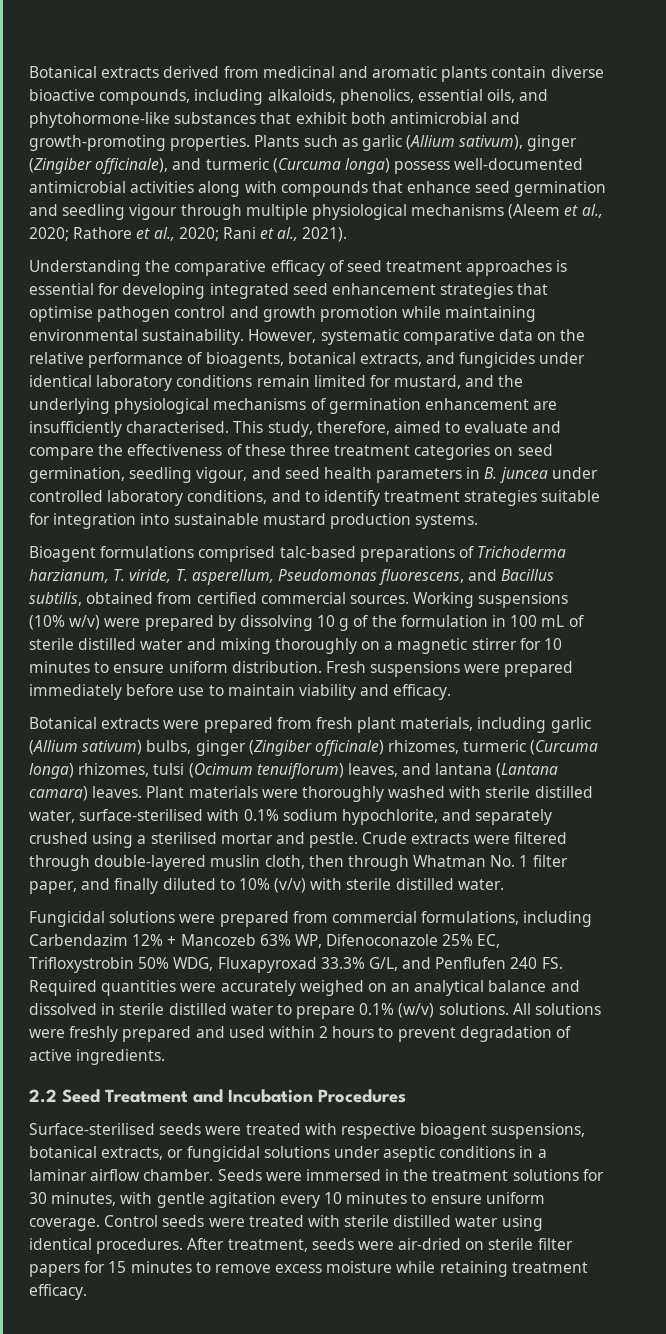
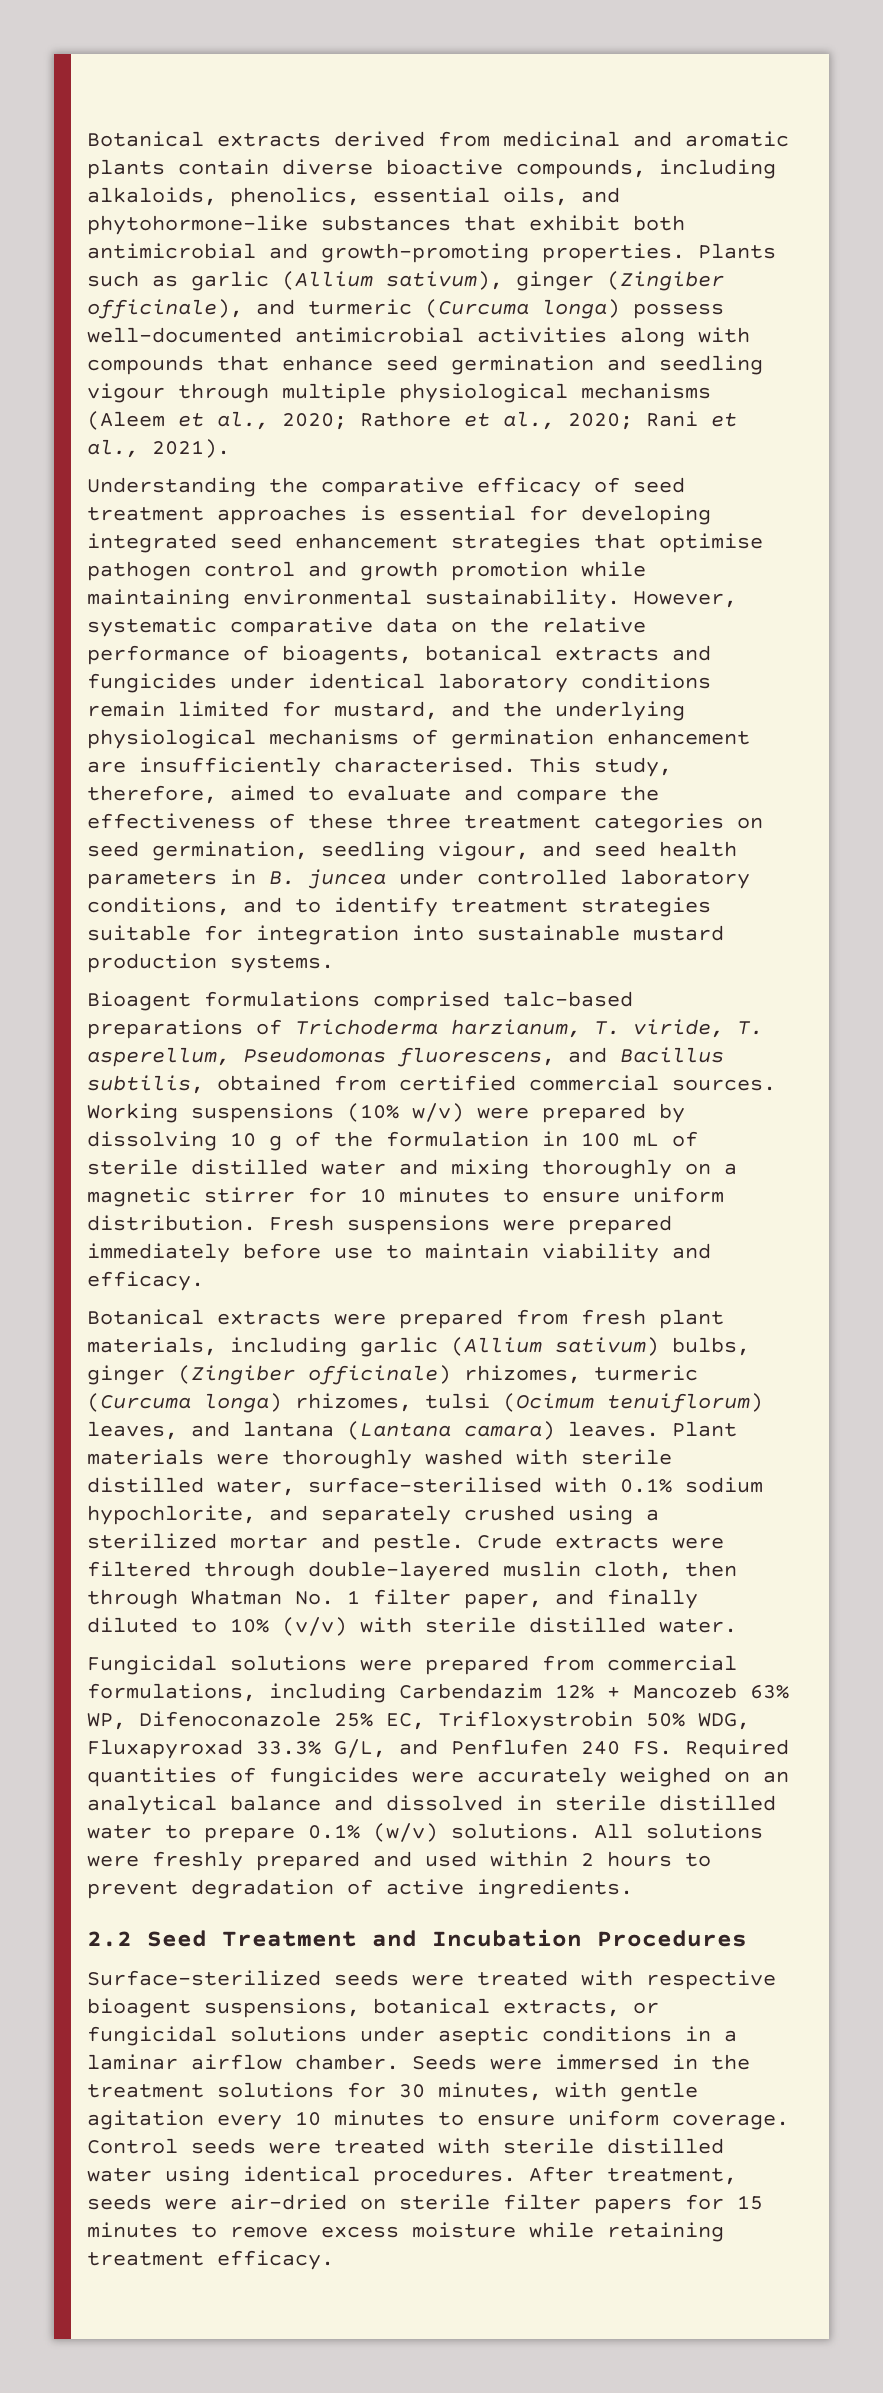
- However, systematic comparative data on the relative performance of bioagents, botanical extracts, and fungicides under identical laboratory conditions remain limited for mustard, and the underlying physiological mechanisms of germination enhancement are insufficiently characterised.
+ However, systematic comparative data on the relative performance of bioagents, botanical extracts and fungicides under identical laboratory conditions remain limited for mustard, and the underlying physiological mechanisms of germination enhancement are insufficiently characterised.
- Plant materials were thoroughly washed with sterile distilled water, surface-sterilised with 0.1% sodium hypochlorite, and separately crushed using a sterilised mortar and pestle.
+ Plant materials were thoroughly washed with sterile distilled water, surface-sterilised with 0.1% sodium hypochlorite, and separately crushed using a sterilized mortar and pestle.
- Fungicidal solutions were prepared from commercial formulations, including Carbendazim 12% + Mancozeb 63% WP, Difenoconazole 25% EC, Trifloxystrobin 50% WDG, Fluxapyroxad 33.3% G/L, and Penflufen 240 FS. Required quantities were accurately weighed on an analytical balance and dissolved in sterile distilled water to prepare 0.1% (w/v) solutions.
+ Fungicidal solutions were prepared from commercial formulations, including Carbendazim 12% + Mancozeb 63% WP, Difenoconazole 25% EC, Trifloxystrobin 50% WDG, Fluxapyroxad 33.3% G/L, and Penflufen 240 FS. Required quantities of fungicides were accurately weighed on an analytical balance and dissolved in sterile distilled water to prepare 0.1% (w/v) solutions.
- Surface-sterilised seeds were treated with respective bioagent suspensions, botanical extracts, or fungicidal solutions under aseptic conditions in a laminar airflow chamber.
+ Surface-sterilized seeds were treated with respective bioagent suspensions, botanical extracts, or fungicidal solutions under aseptic conditions in a laminar airflow chamber.

